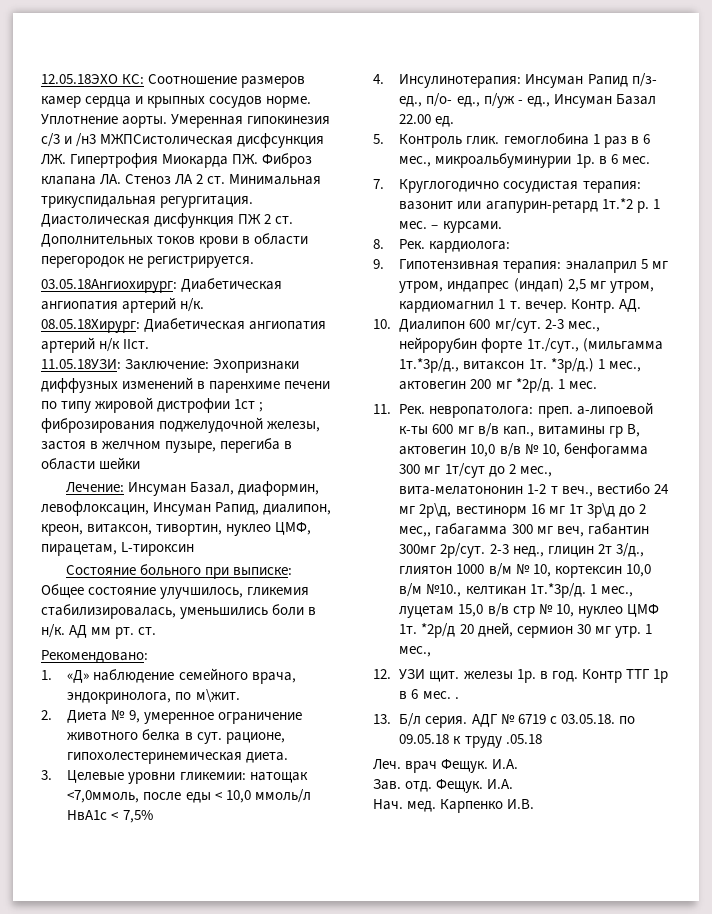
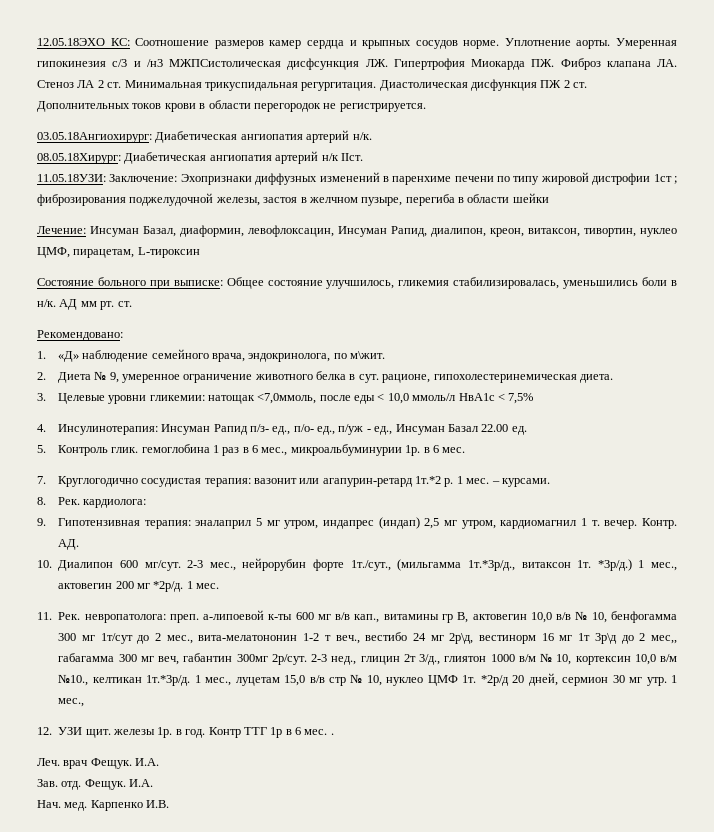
- 13. Б/л серия. АДГ № 6719 с 03.05.18. по 09.05.18 к труду .05.18

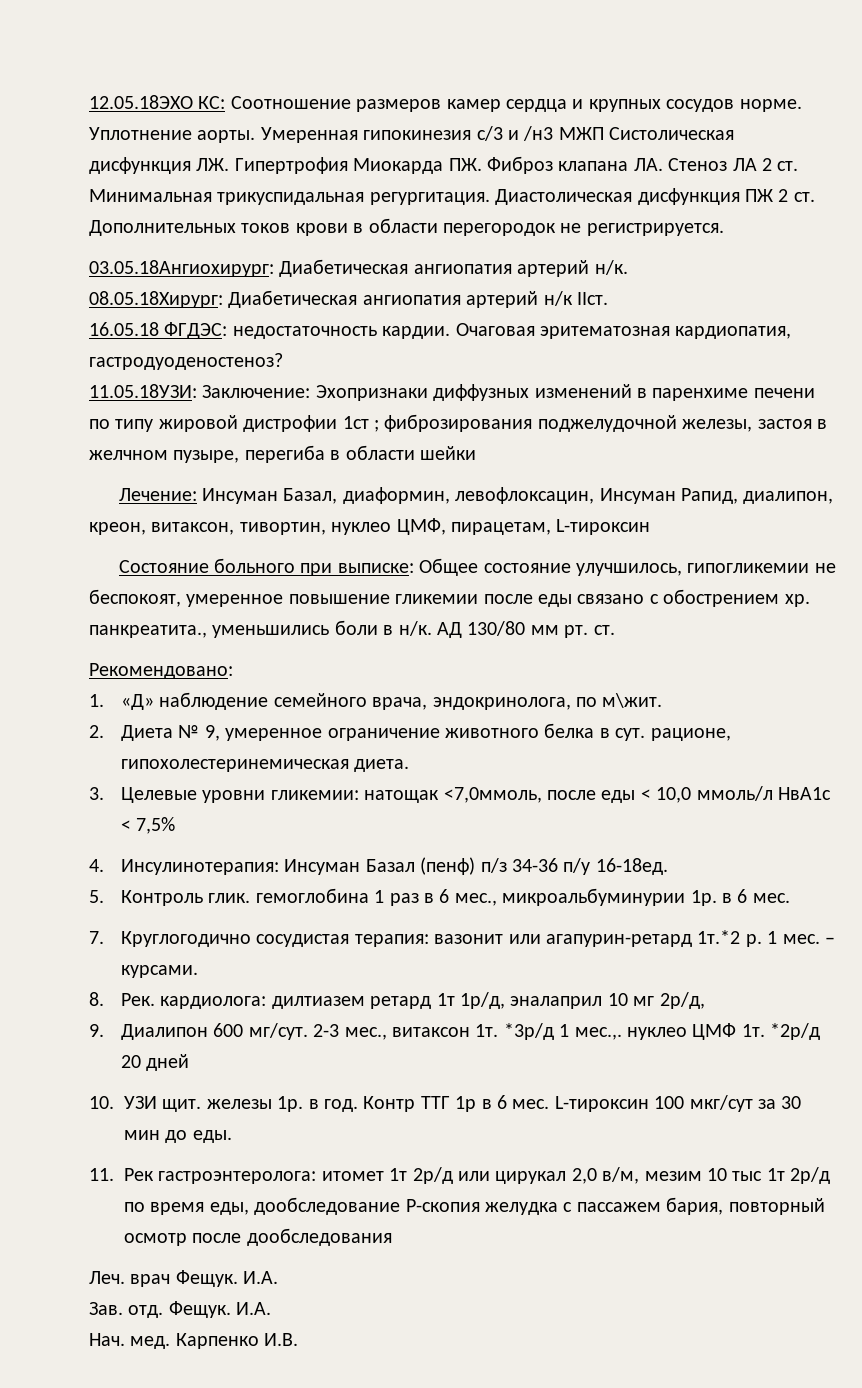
- 12.05.18ЭХО КС: Соотношение размеров камер сердца и крыпных сосудов норме.
+ 12.05.18ЭХО КС: Соотношение размеров камер сердца и крупных сосудов норме.
- Умеренная гипокинезия с/3 и /н3 МЖПСистолическая дисфсункция ЛЖ. Гипертрофия Миокарда ПЖ. Фиброз клапана ЛА. Стеноз ЛА 2 ст. Минимальная трикуспидальная регургитация.
+ Умеренная гипокинезия с/3 и /н3 МЖП Систолическая дисфункция ЛЖ. Гипертрофия Миокарда ПЖ. Фиброз клапана ЛА. Стеноз ЛА 2 ст. Минимальная трикуспидальная регургитация.
+ 16.05.18 ФГДЭС: недостаточность кардии. Очаговая эритематозная кардиопатия, гастродуоденостеноз?
- Состояние больного при выписке: Общее состояние улучшилось, гликемия стабилизировалась, уменьшились боли в н/к.
+ Состояние больного при выписке: Общее состояние улучшилось, гипогликемии не беспокоят, умеренное повышение гликемии после еды связано с обострением хр. панкреатита., уменьшились боли в н/к.
- АД мм рт. ст.
+ АД 130/80 мм рт. ст.
- 4. Инсулинотерапия: Инсуман Рапид п/з- ед., п/о- ед., п/уж - ед., Инсуман Базал 22.00 ед.
+ 4. Инсулинотерапия: Инсуман Базал (пенф) п/з 34-36 п/у 16-18ед.
- 8. Рек. кардиолога:
- 9. Гипотензивная терапия: эналаприл 5 мг утром, индапрес (индап) 2,5 мг утром, кардиомагнил 1 т. вечер. Контр. АД.
- 10. Диалипон 600 мг/сут.
+ 8. Рек. кардиолога: дилтиазем ретард 1т 1р/д, эналаприл 10 мг 2р/д,
+ 9. Диалипон 600 мг/сут.
- 2-3 мес., нейрорубин форте 1т./сут., (мильгамма 1т.*3р/д., витаксон 1т. *3р/д.) 1 мес., актовегин 200 мг *2р/д. 1 мес.
- 11. Рек. невропатолога: преп. а-липоевой к-ты 600 мг в/в кап., витамины гр В, актовегин 10,0 в/в № 10, бенфогамма 300 мг 1т/сут до 2 мес., вита-мелатононин 1-2 т веч., вестибо 24 мг 2р\д, вестинорм 16 мг 1т 3р\д до 2 мес,, габагамма 300 мг веч, габантин 300мг 2р/сут. 2-3 нед., глицин 2т 3/д., глиятон 1000 в/м № 10, кортексин 10,0 в/м №10., келтикан 1т.*3р/д. 1 мес., луцетам 15,0 в/в стр № 10, нуклео ЦМФ 1т.
+ 2-3 мес., витаксон 1т. *3р/д 1 мес.,. нуклео ЦМФ 1т.
- *2р/д 20 дней, сермион 30 мг утр. 1 мес.,
- 12. УЗИ щит. железы 1р. в год.
+ *2р/д 20 дней
+ 10. УЗИ щит. железы 1р. в год.
- Контр ТТГ 1р в 6 мес. .
+ Контр ТТГ 1р в 6 мес. L-тироксин 100 мкг/сут за 30 мин до еды.
+ 11. Рек гастроэнтеролога: итомет 1т 2р/д или цирукал 2,0 в/м, мезим 10 тыс 1т 2р/д по время еды, дообследование Р-скопия желудка с пассажем бария, повторный осмотр после дообследования

